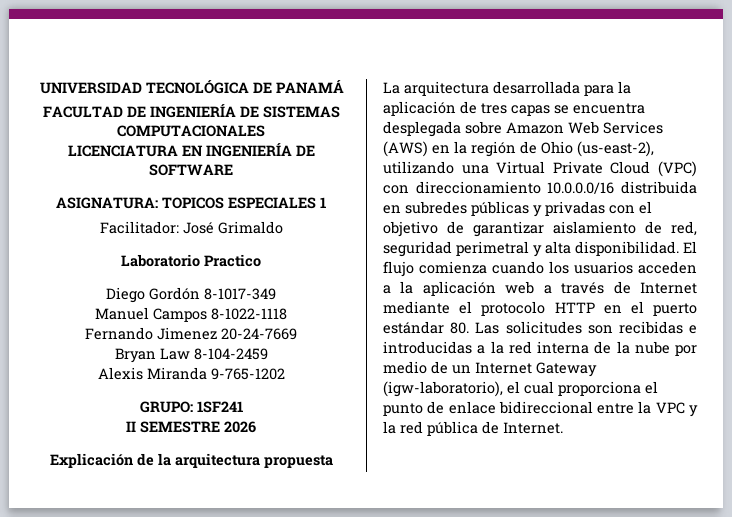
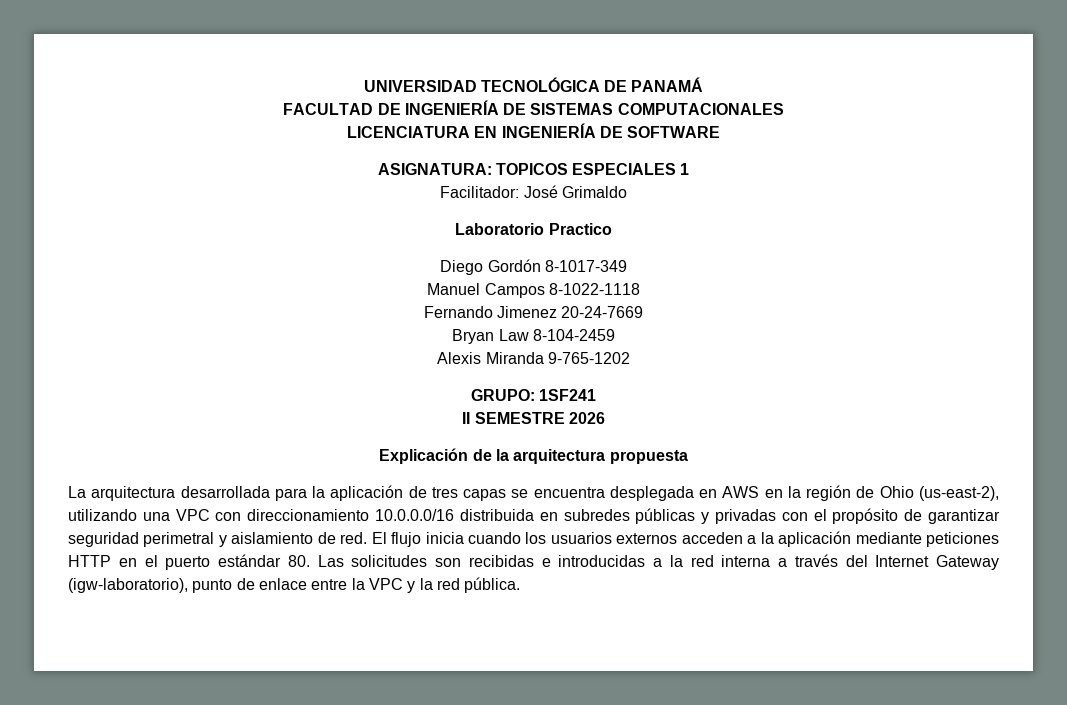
- La arquitectura desarrollada para la aplicación de tres capas se encuentra desplegada sobre Amazon Web Services (AWS) en la región de Ohio (us-east-2), utilizando una Virtual Private Cloud (VPC) con direccionamiento 10.0.0.0/16 distribuida en subredes públicas y privadas con el objetivo de garantizar aislamiento de red, seguridad perimetral y alta disponibilidad.
+ La arquitectura desarrollada para la aplicación de tres capas se encuentra desplegada en AWS en la región de Ohio (us-east-2), utilizando una VPC con direccionamiento 10.0.0.0/16 distribuida en subredes públicas y privadas con el propósito de garantizar seguridad perimetral y aislamiento de red.
- El flujo comienza cuando los usuarios acceden a la aplicación web a través de Internet mediante el protocolo HTTP en el puerto estándar 80. Las solicitudes son recibidas e introducidas a la red interna de la nube por medio de un Internet Gateway (igw-laboratorio), el cual proporciona el punto de enlace bidireccional entre la VPC y la red pública de Internet.
+ El flujo inicia cuando los usuarios externos acceden a la aplicación mediante peticiones HTTP en el puerto estándar 80. Las solicitudes son recibidas e introducidas a la red interna a través del Internet Gateway (igw-laboratorio), punto de enlace entre la VPC y la red pública.

